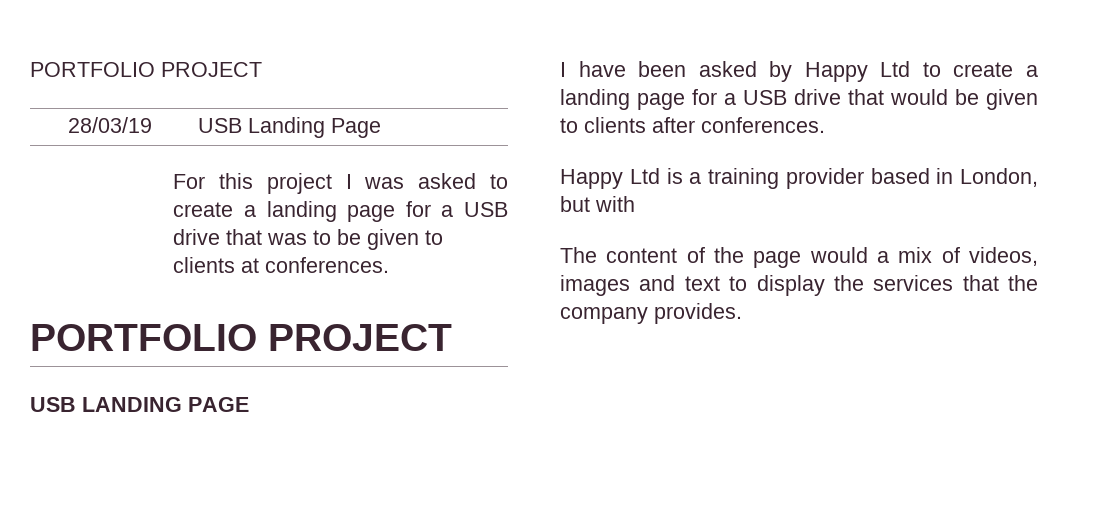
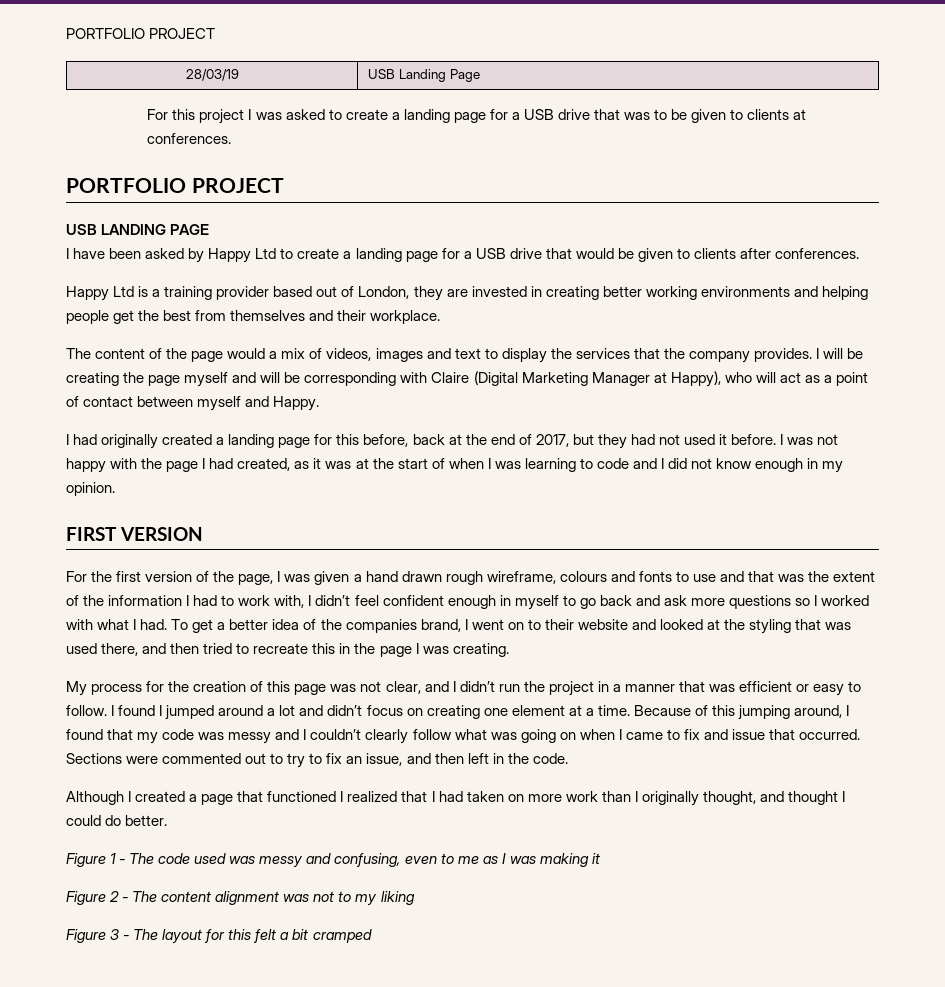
- Happy Ltd is a training provider based in London, but with
+ Happy Ltd is a training provider based out of London, they are invested in creating better working environments and helping people get the best from themselves and their workplace.
+ I will be creating the page myself and will be corresponding with Claire (Digital Marketing Manager at Happy), who will act as a point of contact between myself and Happy.
+ I had originally created a landing page for this before, back at the end of 2017, but they had not used it before. I was not happy with the page I had created, as it was at the start of when I was learning to code and I did not know enough in my opinion.
+ FIRST VERSION
+ For the first version of the page, I was given a hand drawn rough wireframe, colours and fonts to use and that was the extent of the information I had to work with, I didn’t feel confident enough in myself to go back and ask more questions so I worked with what I had. To get a better idea of the companies brand, I went on to their website and looked at the styling that was used there, and then tried to recreate this in the page I was creating.
+ My process for the creation of this page was not clear, and I didn’t run the project in a manner that was efficient or easy to follow. I found I jumped around a lot and didn’t focus on creating one element at a time. Because of this jumping around, I found that my code was messy and I couldn’t clearly follow what was going on when I came to fix and issue that occurred. Sections were commented out to try to fix an issue, and then left in the code.
+ Although I created a page that functioned I realized that I had taken on more work than I originally thought, and thought I could do better.
+ Figure 1 - The code used was messy and confusing, even to me as I was making it
+ Figure 2 - The content alignment was not to my liking
+ Figure 3 - The layout for this felt a bit cramped

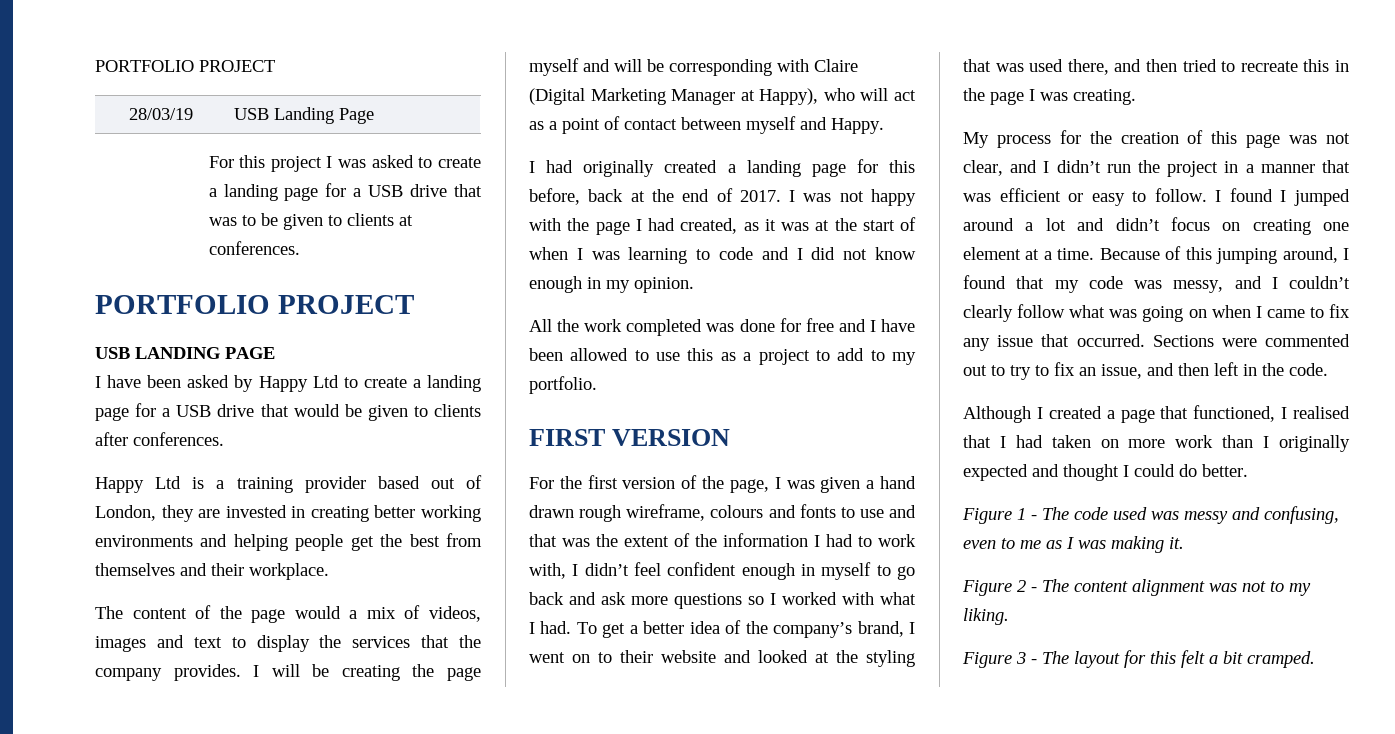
- I had originally created a landing page for this before, back at the end of 2017, but they had not used it before.
+ I had originally created a landing page for this before, back at the end of 2017.
+ All the work completed was done for free and I have been allowed to use this as a project to add to my portfolio.
- To get a better idea of the companies brand, I went on to their website and looked at the styling that was used there, and then tried to recreate this in the page I was creating.
+ To get a better idea of the company’s brand, I went on to their website and looked at the styling that was used there, and then tried to recreate this in the page I was creating.
- Because of this jumping around, I found that my code was messy and I couldn’t clearly follow what was going on when I came to fix and issue that occurred.
+ Because of this jumping around, I found that my code was messy, and I couldn’t clearly follow what was going on when I came to fix any issue that occurred.
- Although I created a page that functioned I realized that I had taken on more work than I originally thought, and thought I could do better.
+ Although I created a page that functioned, I realised that I had taken on more work than I originally expected and thought I could do better.
- Figure 1 - The code used was messy and confusing, even to me as I was making it
+ Figure 1 - The code used was messy and confusing, even to me as I was making it.
- Figure 2 - The content alignment was not to my liking
+ Figure 2 - The content alignment was not to my liking.
- Figure 3 - The layout for this felt a bit cramped
+ Figure 3 - The layout for this felt a bit cramped.

